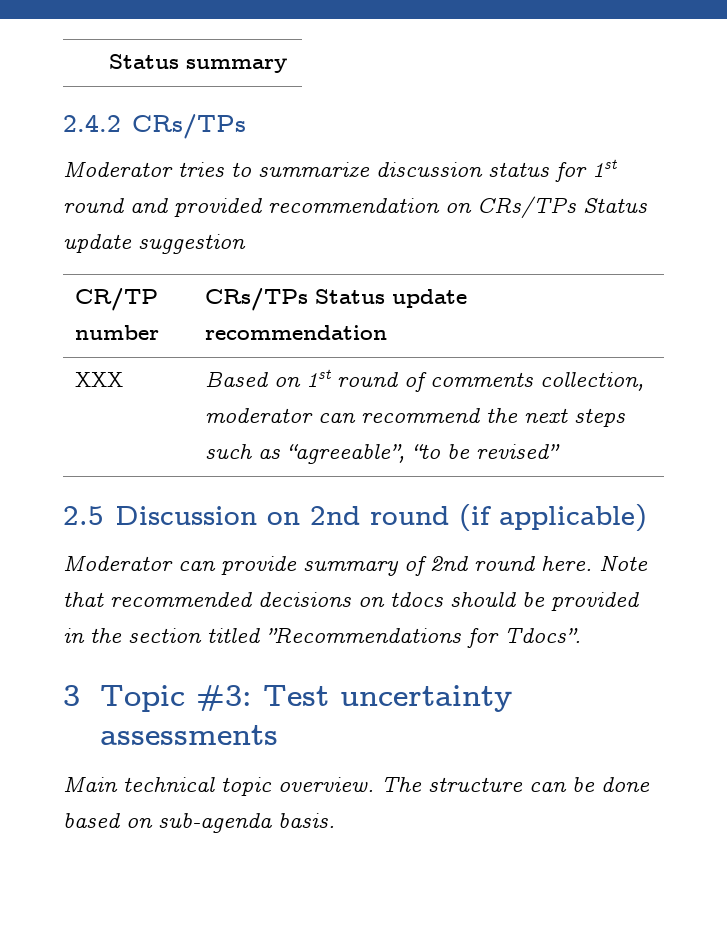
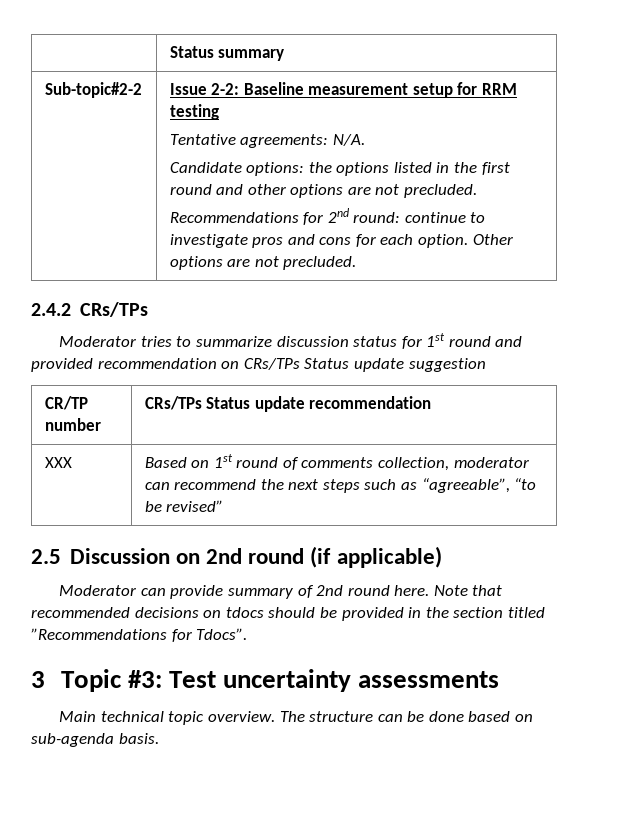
+ Sub-topic#2-2 | Issue 2-2: Baseline measurement setup for RRM testing
+ Tentative agreements: N/A.
+ Candidate options: the options listed in the first round and other options are not precluded.
+ Recommendations for 2nd round: continue to investigate pros and cons for each option. Other options are not precluded.

